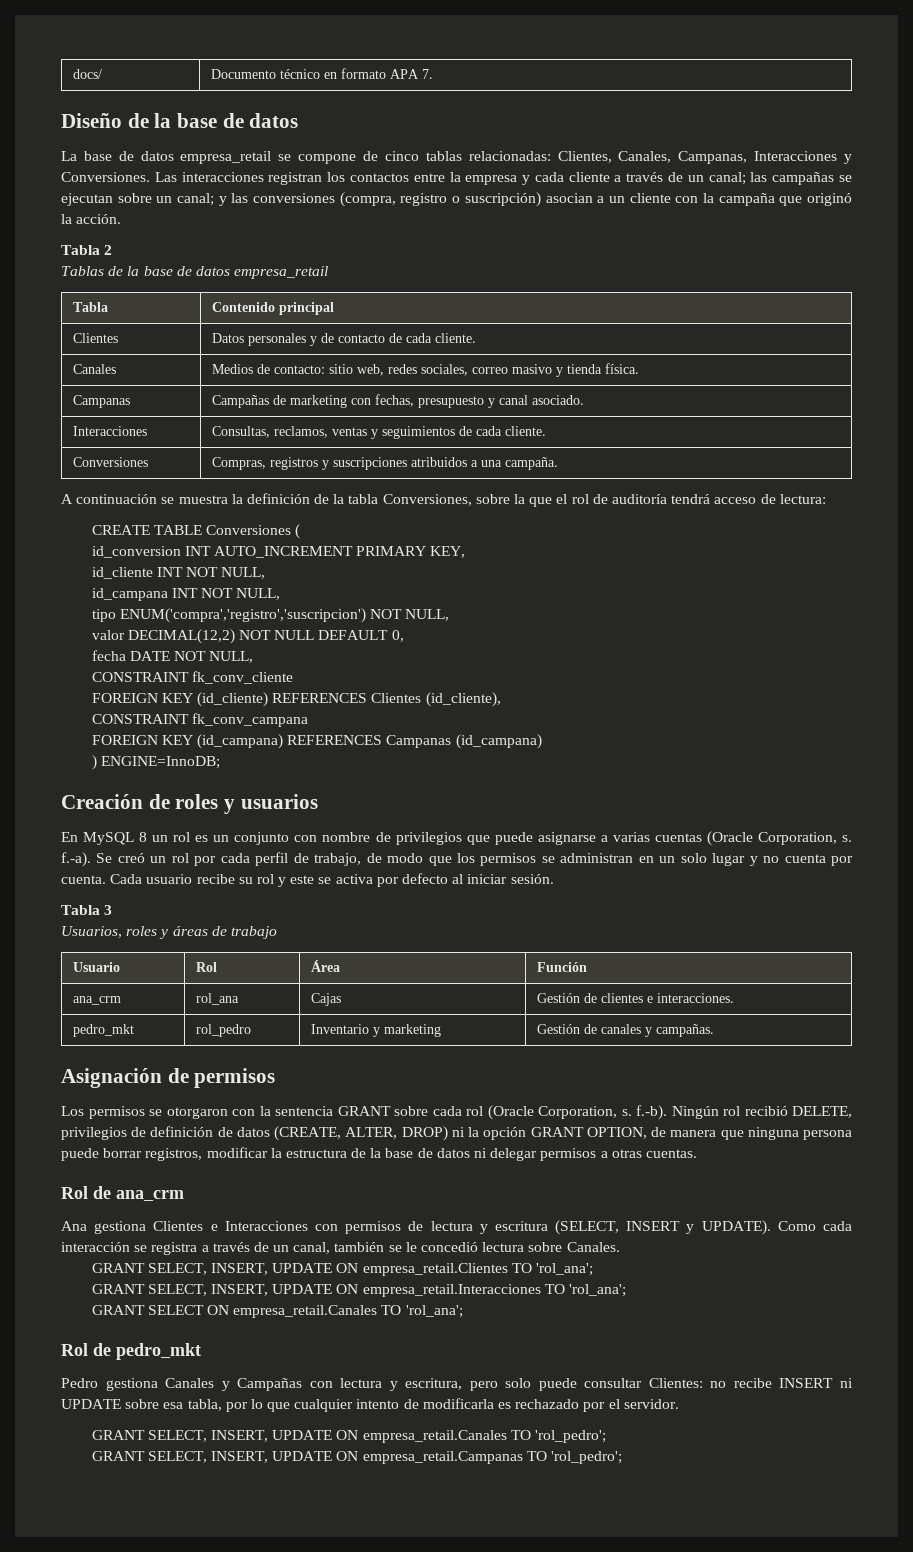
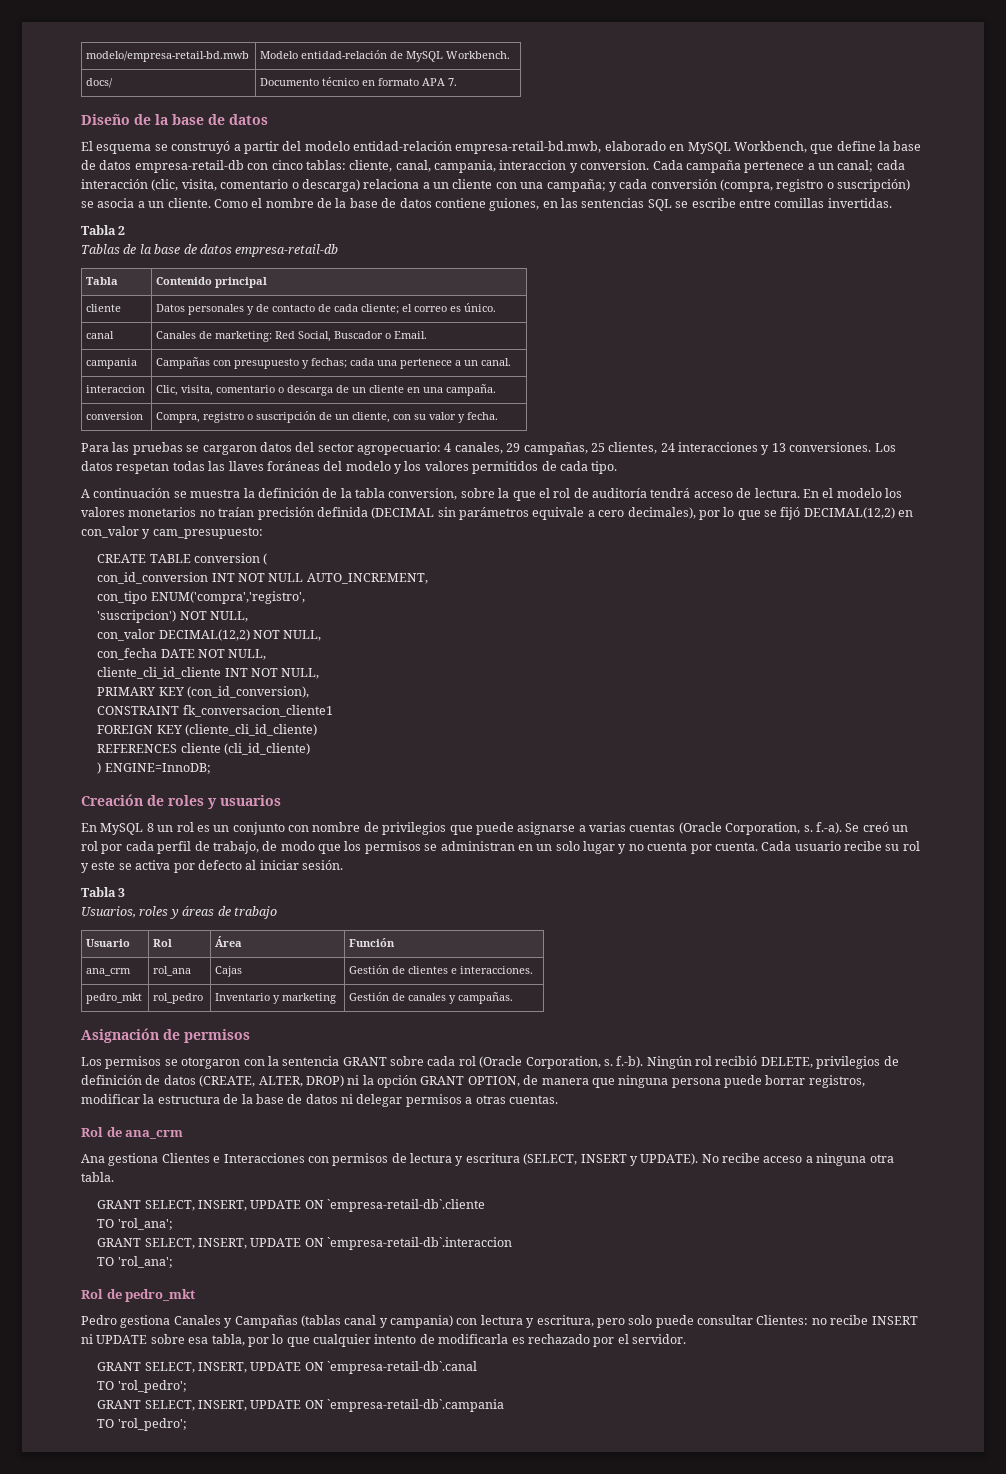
+ modelo/empresa-retail-bd.mwb | Modelo entidad-relación de MySQL Workbench.
- La base de datos empresa_retail se compone de cinco tablas relacionadas: Clientes, Canales, Campanas, Interacciones y Conversiones. Las interacciones registran los contactos entre la empresa y cada cliente a través de un canal; las campañas se ejecutan sobre un canal; y las conversiones (compra, registro o suscripción) asocian a un cliente con la campaña que originó la acción.
+ El esquema se construyó a partir del modelo entidad-relación empresa-retail-bd.mwb, elaborado en MySQL Workbench, que define la base de datos empresa-retail-db con cinco tablas: cliente, canal, campania, interaccion y conversion. Cada campaña pertenece a un canal; cada interacción (clic, visita, comentario o descarga) relaciona a un cliente con una campaña; y cada conversión (compra, registro o suscripción) se asocia a un cliente. Como el nombre de la base de datos contiene guiones, en las sentencias SQL se escribe entre comillas invertidas.
- Tablas de la base de datos empresa_retail
+ Tablas de la base de datos empresa-retail-db
- Clientes | Datos personales y de contacto de cada cliente.
- Canales | Medios de contacto: sitio web, redes sociales, correo masivo y tienda física.
- Campanas | Campañas de marketing con fechas, presupuesto y canal asociado.
- Interacciones | Consultas, reclamos, ventas y seguimientos de cada cliente.
- Conversiones | Compras, registros y suscripciones atribuidos a una campaña.
+ cliente | Datos personales y de contacto de cada cliente; el correo es único.
+ canal | Canales de marketing: Red Social, Buscador o Email.
+ campania | Campañas con presupuesto y fechas; cada una pertenece a un canal.
+ interaccion | Clic, visita, comentario o descarga de un cliente en una campaña.
+ conversion | Compra, registro o suscripción de un cliente, con su valor y fecha.
+ Para las pruebas se cargaron datos del sector agropecuario: 4 canales, 29 campañas, 25 clientes, 24 interacciones y 13 conversiones. Los datos respetan todas las llaves foráneas del modelo y los valores permitidos de cada tipo.
- A continuación se muestra la definición de la tabla Conversiones, sobre la que el rol de auditoría tendrá acceso de lectura:
+ A continuación se muestra la definición de la tabla conversion, sobre la que el rol de auditoría tendrá acceso de lectura. En el modelo los valores monetarios no traían precisión definida (DECIMAL sin parámetros equivale a cero decimales), por lo que se fijó DECIMAL(12,2) en con_valor y cam_presupuesto:
- CREATE TABLE Conversiones (
+ CREATE TABLE conversion (
- id_conversion INT AUTO_INCREMENT PRIMARY KEY,
- id_cliente INT NOT NULL,
- id_campana INT NOT NULL,
- tipo ENUM('compra','registro','suscripcion') NOT NULL,
- valor DECIMAL(12,2) NOT NULL DEFAULT 0,
- fecha DATE NOT NULL,
- CONSTRAINT fk_conv_cliente
- FOREIGN KEY (id_cliente) REFERENCES Clientes (id_cliente),
- CONSTRAINT fk_conv_campana
- FOREIGN KEY (id_campana) REFERENCES Campanas (id_campana)
+ con_id_conversion INT NOT NULL AUTO_INCREMENT,
+ con_tipo ENUM('compra','registro',
+ 'suscripcion') NOT NULL,
+ con_valor DECIMAL(12,2) NOT NULL,
+ con_fecha DATE NOT NULL,
+ cliente_cli_id_cliente INT NOT NULL,
+ PRIMARY KEY (con_id_conversion),
+ CONSTRAINT fk_conversacion_cliente1
+ FOREIGN KEY (cliente_cli_id_cliente)
+ REFERENCES cliente (cli_id_cliente)
- Como cada interacción se registra a través de un canal, también se le concedió lectura sobre Canales.
- GRANT SELECT, INSERT, UPDATE ON empresa_retail.Clientes TO 'rol_ana';
+ No recibe acceso a ninguna otra tabla.
+ GRANT SELECT, INSERT, UPDATE ON `empresa-retail-db`.cliente
+ TO 'rol_ana';
- GRANT SELECT, INSERT, UPDATE ON empresa_retail.Interacciones TO 'rol_ana';
- GRANT SELECT ON empresa_retail.Canales TO 'rol_ana';
+ GRANT SELECT, INSERT, UPDATE ON `empresa-retail-db`.interaccion
+ TO 'rol_ana';
- Pedro gestiona Canales y Campañas con lectura y escritura, pero solo puede consultar Clientes: no recibe INSERT ni UPDATE sobre esa tabla, por lo que cualquier intento de modificarla es rechazado por el servidor.
+ Pedro gestiona Canales y Campañas (tablas canal y campania) con lectura y escritura, pero solo puede consultar Clientes: no recibe INSERT ni UPDATE sobre esa tabla, por lo que cualquier intento de modificarla es rechazado por el servidor.
- GRANT SELECT, INSERT, UPDATE ON empresa_retail.Canales TO 'rol_pedro';
+ GRANT SELECT, INSERT, UPDATE ON `empresa-retail-db`.canal
+ TO 'rol_pedro';
- GRANT SELECT, INSERT, UPDATE ON empresa_retail.Campanas TO 'rol_pedro';
+ GRANT SELECT, INSERT, UPDATE ON `empresa-retail-db`.campania
+ TO 'rol_pedro';

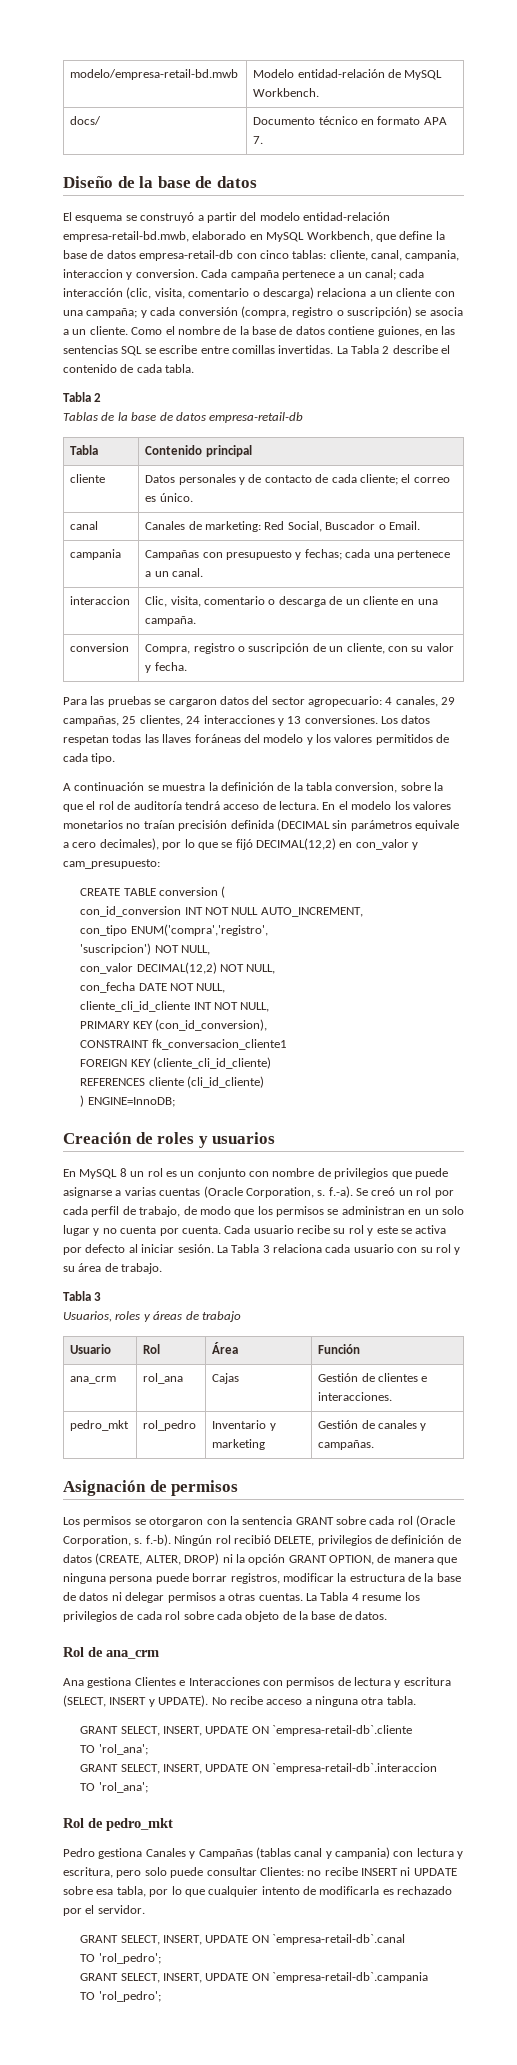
+ La Tabla 2 describe el contenido de cada tabla.
+ La Tabla 3 relaciona cada usuario con su rol y su área de trabajo.
+ La Tabla 4 resume los privilegios de cada rol sobre cada objeto de la base de datos.

